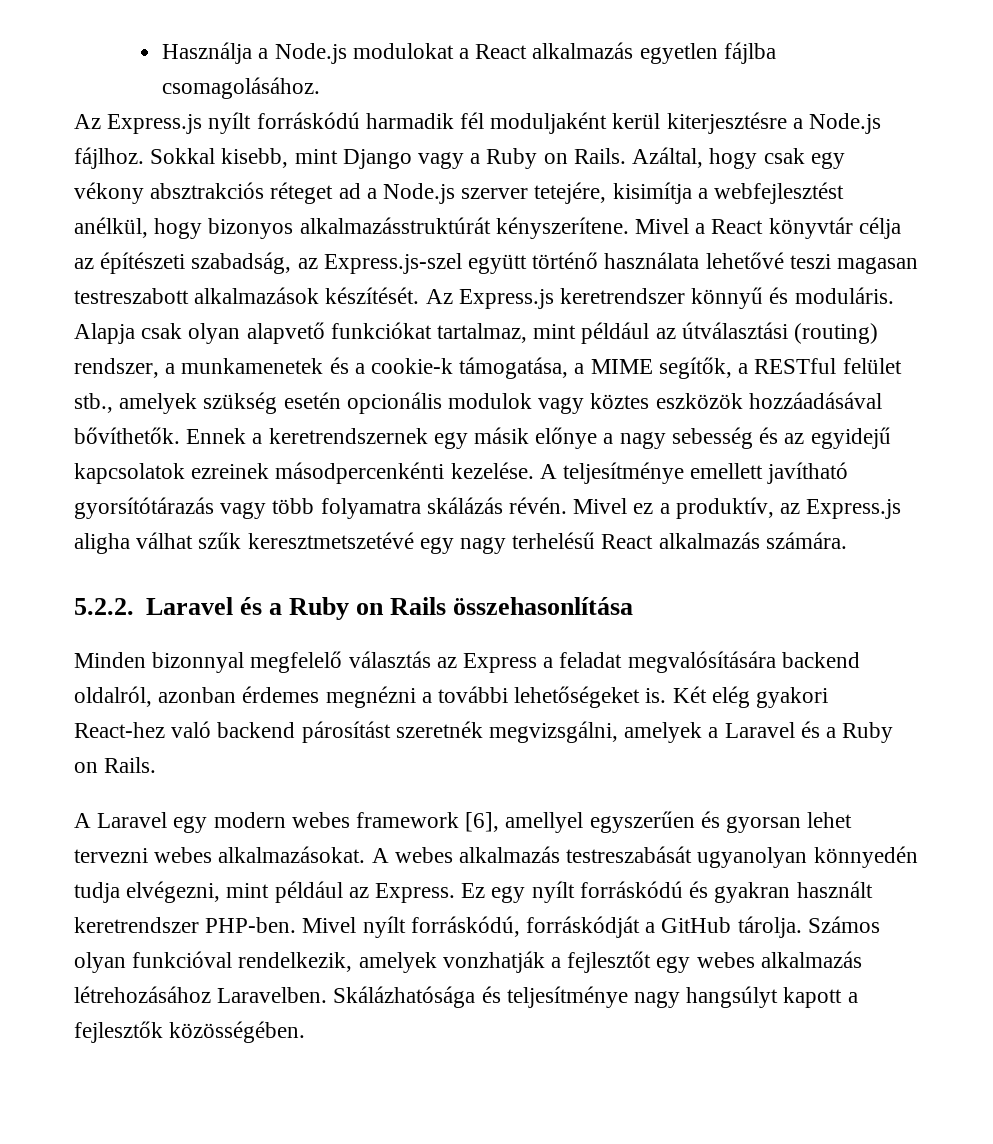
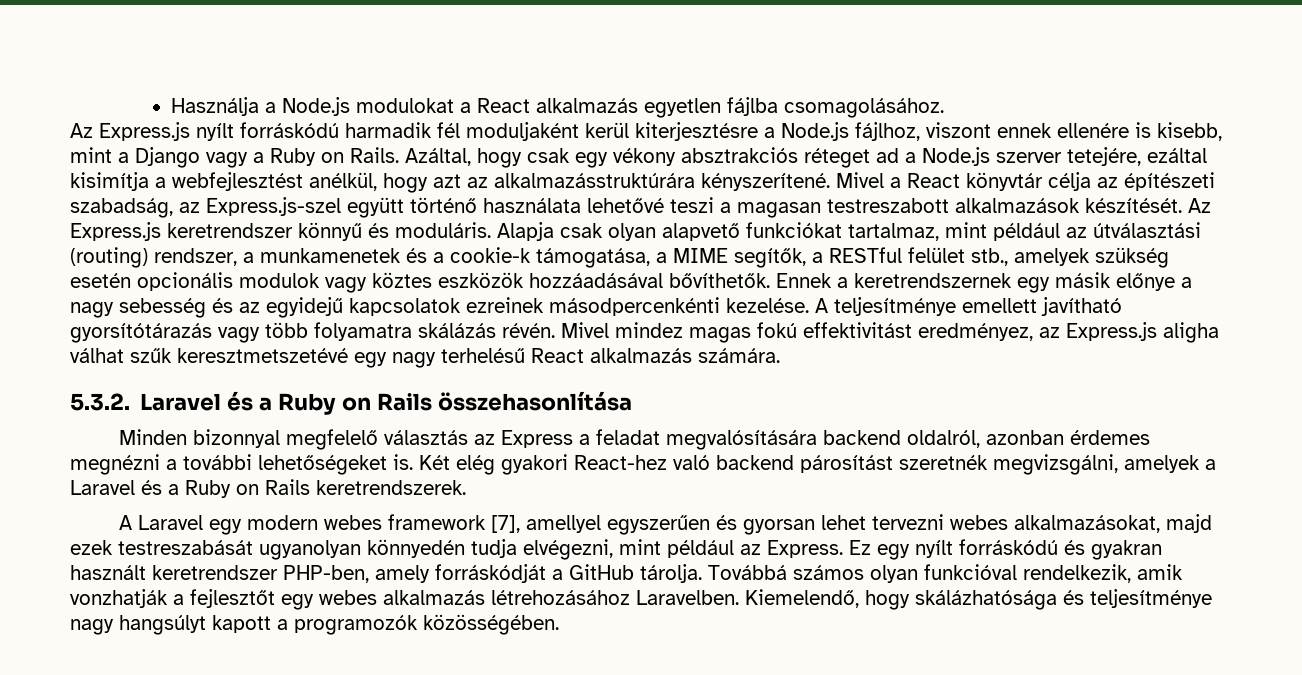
- Az Express.js nyílt forráskódú harmadik fél moduljaként kerül kiterjesztésre a Node.js fájlhoz. Sokkal kisebb, mint Django vagy a Ruby on Rails.
+ Az Express.js nyílt forráskódú harmadik fél moduljaként kerül kiterjesztésre a Node.js fájlhoz, viszont ennek ellenére is kisebb, mint a Django vagy a Ruby on Rails.
- Azáltal, hogy csak egy vékony absztrakciós réteget ad a Node.js szerver tetejére, kisimítja a webfejlesztést anélkül, hogy bizonyos alkalmazásstruktúrát kényszerítene.
+ Azáltal, hogy csak egy vékony absztrakciós réteget ad a Node.js szerver tetejére, ezáltal kisimítja a webfejlesztést anélkül, hogy azt az alkalmazásstruktúrára kényszerítené.
- Mivel a React könyvtár célja az építészeti szabadság, az Express.js-szel együtt történő használata lehetővé teszi magasan testreszabott alkalmazások készítését.
+ Mivel a React könyvtár célja az építészeti szabadság, az Express.js-szel együtt történő használata lehetővé teszi a magasan testreszabott alkalmazások készítését.
- Mivel ez a produktív, az Express.js aligha válhat szűk keresztmetszetévé egy nagy terhelésű React alkalmazás számára.
+ Mivel mindez magas fokú effektivitást eredményez, az Express.js aligha válhat szűk keresztmetszetévé egy nagy terhelésű React alkalmazás számára.
- 5.2.2. Laravel és a Ruby on Rails összehasonlítása
+ 5.3.2. Laravel és a Ruby on Rails összehasonlítása
- Két elég gyakori React-hez való backend párosítást szeretnék megvizsgálni, amelyek a Laravel és a Ruby on Rails.
+ Két elég gyakori React-hez való backend párosítást szeretnék megvizsgálni, amelyek a Laravel és a Ruby on Rails keretrendszerek.
- A Laravel egy modern webes framework [6], amellyel egyszerűen és gyorsan lehet tervezni webes alkalmazásokat. A webes alkalmazás testreszabását ugyanolyan könnyedén tudja elvégezni, mint például az Express.
+ A Laravel egy modern webes framework [7], amellyel egyszerűen és gyorsan lehet tervezni webes alkalmazásokat, majd ezek testreszabását ugyanolyan könnyedén tudja elvégezni, mint például az Express.
- Ez egy nyílt forráskódú és gyakran használt keretrendszer PHP-ben. Mivel nyílt forráskódú, forráskódját a GitHub tárolja.
+ Ez egy nyílt forráskódú és gyakran használt keretrendszer PHP-ben, amely forráskódját a GitHub tárolja.
- Számos olyan funkcióval rendelkezik, amelyek vonzhatják a fejlesztőt egy webes alkalmazás létrehozásához Laravelben.
+ Továbbá számos olyan funkcióval rendelkezik, amik vonzhatják a fejlesztőt egy webes alkalmazás létrehozásához Laravelben.
- Skálázhatósága és teljesítménye nagy hangsúlyt kapott a fejlesztők közösségében.
+ Kiemelendő, hogy skálázhatósága és teljesítménye nagy hangsúlyt kapott a programozók közösségében.

